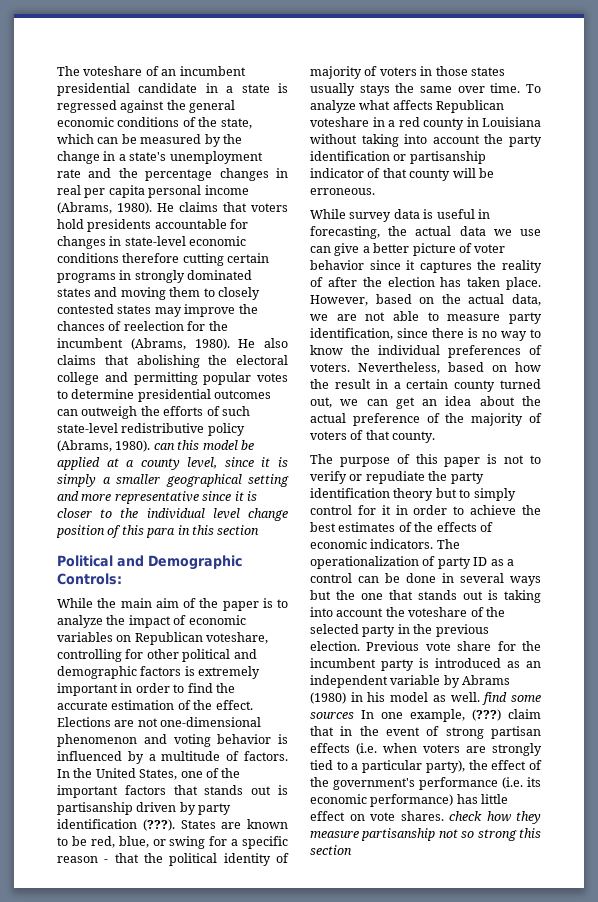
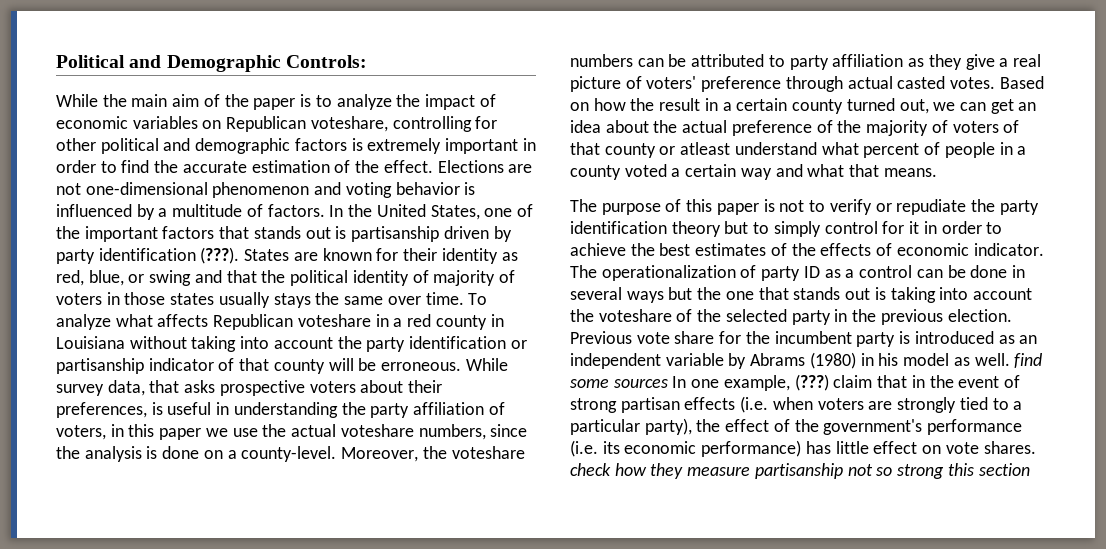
- The voteshare of an incumbent presidential candidate in a state is regressed against the general economic conditions of the state, which can be measured by the change in a state's unemployment rate and the percentage changes in real per capita personal income (Abrams, 1980). He claims that voters hold presidents accountable for changes in state-level economic conditions therefore cutting certain programs in strongly dominated states and moving them to closely contested states may improve the chances of reelection for the incumbent (Abrams, 1980). He also claims that abolishing the electoral college and permitting popular votes to determine presidential outcomes can outweigh the efforts of such state-level redistributive policy (Abrams, 1980). can this model be applied at a county level, since it is simply a smaller geographical setting and more representative since it is closer to the individual level change position of this para in this section
- States are known to be red, blue, or swing for a specific reason - that the political identity of majority of voters in those states usually stays the same over time.
+ States are known for their identity as red, blue, or swing and that the political identity of majority of voters in those states usually stays the same over time.
- To analyze what affects Republican voteshare in a red county in Louisiana without taking into account the party identification or partisanship indicator of that county will be erroneous.
- While survey data is useful in forecasting, the actual data we use can give a better picture of voter behavior since it captures the reality of after the election has taken place. However, based on the actual data, we are not able to measure party identification, since there is no way to know the individual preferences of voters. Nevertheless, based on how the result in a certain county turned out, we can get an idea about the actual preference of the majority of voters of that county.
+ To analyze what affects Republican voteshare in a red county in Louisiana without taking into account the party identification or partisanship indicator of that county will be erroneous. While survey data, that asks prospective voters about their preferences, is useful in understanding the party affiliation of voters, in this paper we use the actual voteshare numbers, since the analysis is done on a county-level. Moreover, the voteshare numbers can be attributed to party affiliation as they give a real picture of voters' preference through actual casted votes. Based on how the result in a certain county turned out, we can get an idea about the actual preference of the majority of voters of that county or atleast understand what percent of people in a county voted a certain way and what that means.
- The purpose of this paper is not to verify or repudiate the party identification theory but to simply control for it in order to achieve the best estimates of the effects of economic indicators.
+ The purpose of this paper is not to verify or repudiate the party identification theory but to simply control for it in order to achieve the best estimates of the effects of economic indicator.

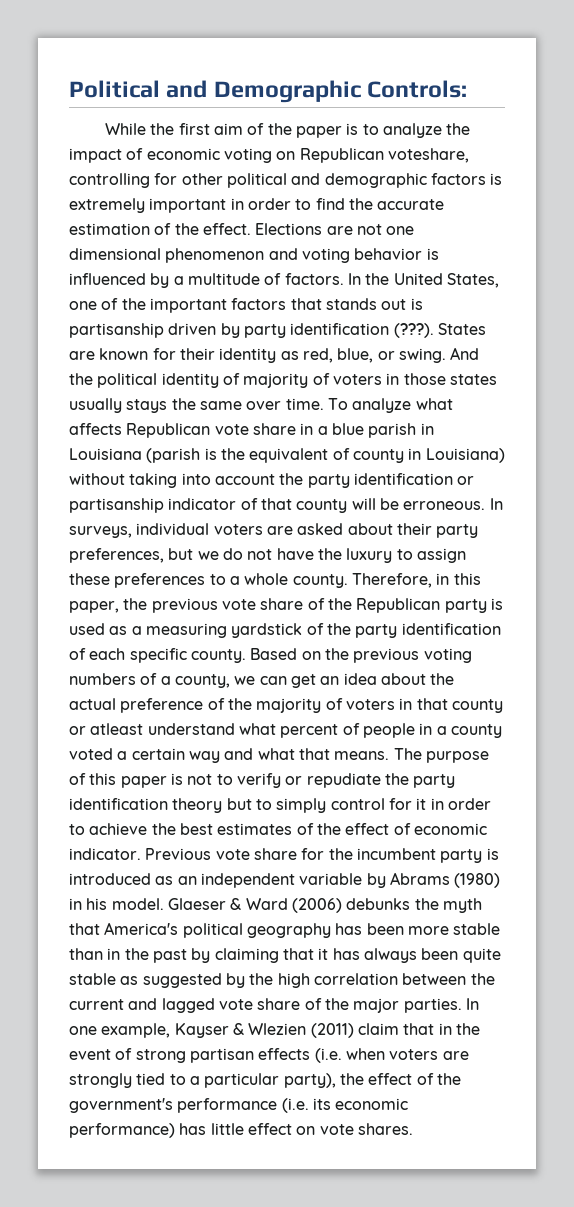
- While the main aim of the paper is to analyze the impact of economic variables on Republican voteshare, controlling for other political and demographic factors is extremely important in order to find the accurate estimation of the effect.
+ While the first aim of the paper is to analyze the impact of economic voting on Republican voteshare, controlling for other political and demographic factors is extremely important in order to find the accurate estimation of the effect.
- Elections are not one-dimensional phenomenon and voting behavior is influenced by a multitude of factors.
+ Elections are not one dimensional phenomenon and voting behavior is influenced by a multitude of factors.
- States are known for their identity as red, blue, or swing and that the political identity of majority of voters in those states usually stays the same over time.
+ States are known for their identity as red, blue, or swing. And the political identity of majority of voters in those states usually stays the same over time.
- To analyze what affects Republican voteshare in a red county in Louisiana without taking into account the party identification or partisanship indicator of that county will be erroneous.
+ To analyze what affects Republican vote share in a blue parish in Louisiana (parish is the equivalent of county in Louisiana) without taking into account the party identification or partisanship indicator of that county will be erroneous.
- While survey data, that asks prospective voters about their preferences, is useful in understanding the party affiliation of voters, in this paper we use the actual voteshare numbers, since the analysis is done on a county-level. Moreover, the voteshare numbers can be attributed to party affiliation as they give a real picture of voters' preference through actual casted votes. Based on how the result in a certain county turned out, we can get an idea about the actual preference of the majority of voters of that county or atleast understand what percent of people in a county voted a certain way and what that means.
- The purpose of this paper is not to verify or repudiate the party identification theory but to simply control for it in order to achieve the best estimates of the effects of economic indicator.
+ In surveys, individual voters are asked about their party preferences, but we do not have the luxury to assign these preferences to a whole county. Therefore, in this paper, the previous vote share of the Republican party is used as a measuring yardstick of the party identification of each specific county. Based on the previous voting numbers of a county, we can get an idea about the actual preference of the majority of voters in that county or atleast understand what percent of people in a county voted a certain way and what that means. The purpose of this paper is not to verify or repudiate the party identification theory but to simply control for it in order to achieve the best estimates of the effect of economic indicator.
- The operationalization of party ID as a control can be done in several ways but the one that stands out is taking into account the voteshare of the selected party in the previous election.
- Previous vote share for the incumbent party is introduced as an independent variable by Abrams (1980) in his model as well. find some sources In one example, (???) claim that in the event of strong partisan effects (i.e. when voters are strongly tied to a particular party), the effect of the government's performance (i.e. its economic performance) has little effect on vote shares. check how they measure partisanship not so strong this section
+ Previous vote share for the incumbent party is introduced as an independent variable by Abrams (1980) in his model. Glaeser & Ward (2006) debunks the myth that America's political geography has been more stable than in the past by claiming that it has always been quite stable as suggested by the high correlation between the current and lagged vote share of the major parties. In one example, Kayser & Wlezien (2011) claim that in the event of strong partisan effects (i.e. when voters are strongly tied to a particular party), the effect of the government's performance (i.e. its economic performance) has little effect on vote shares.

